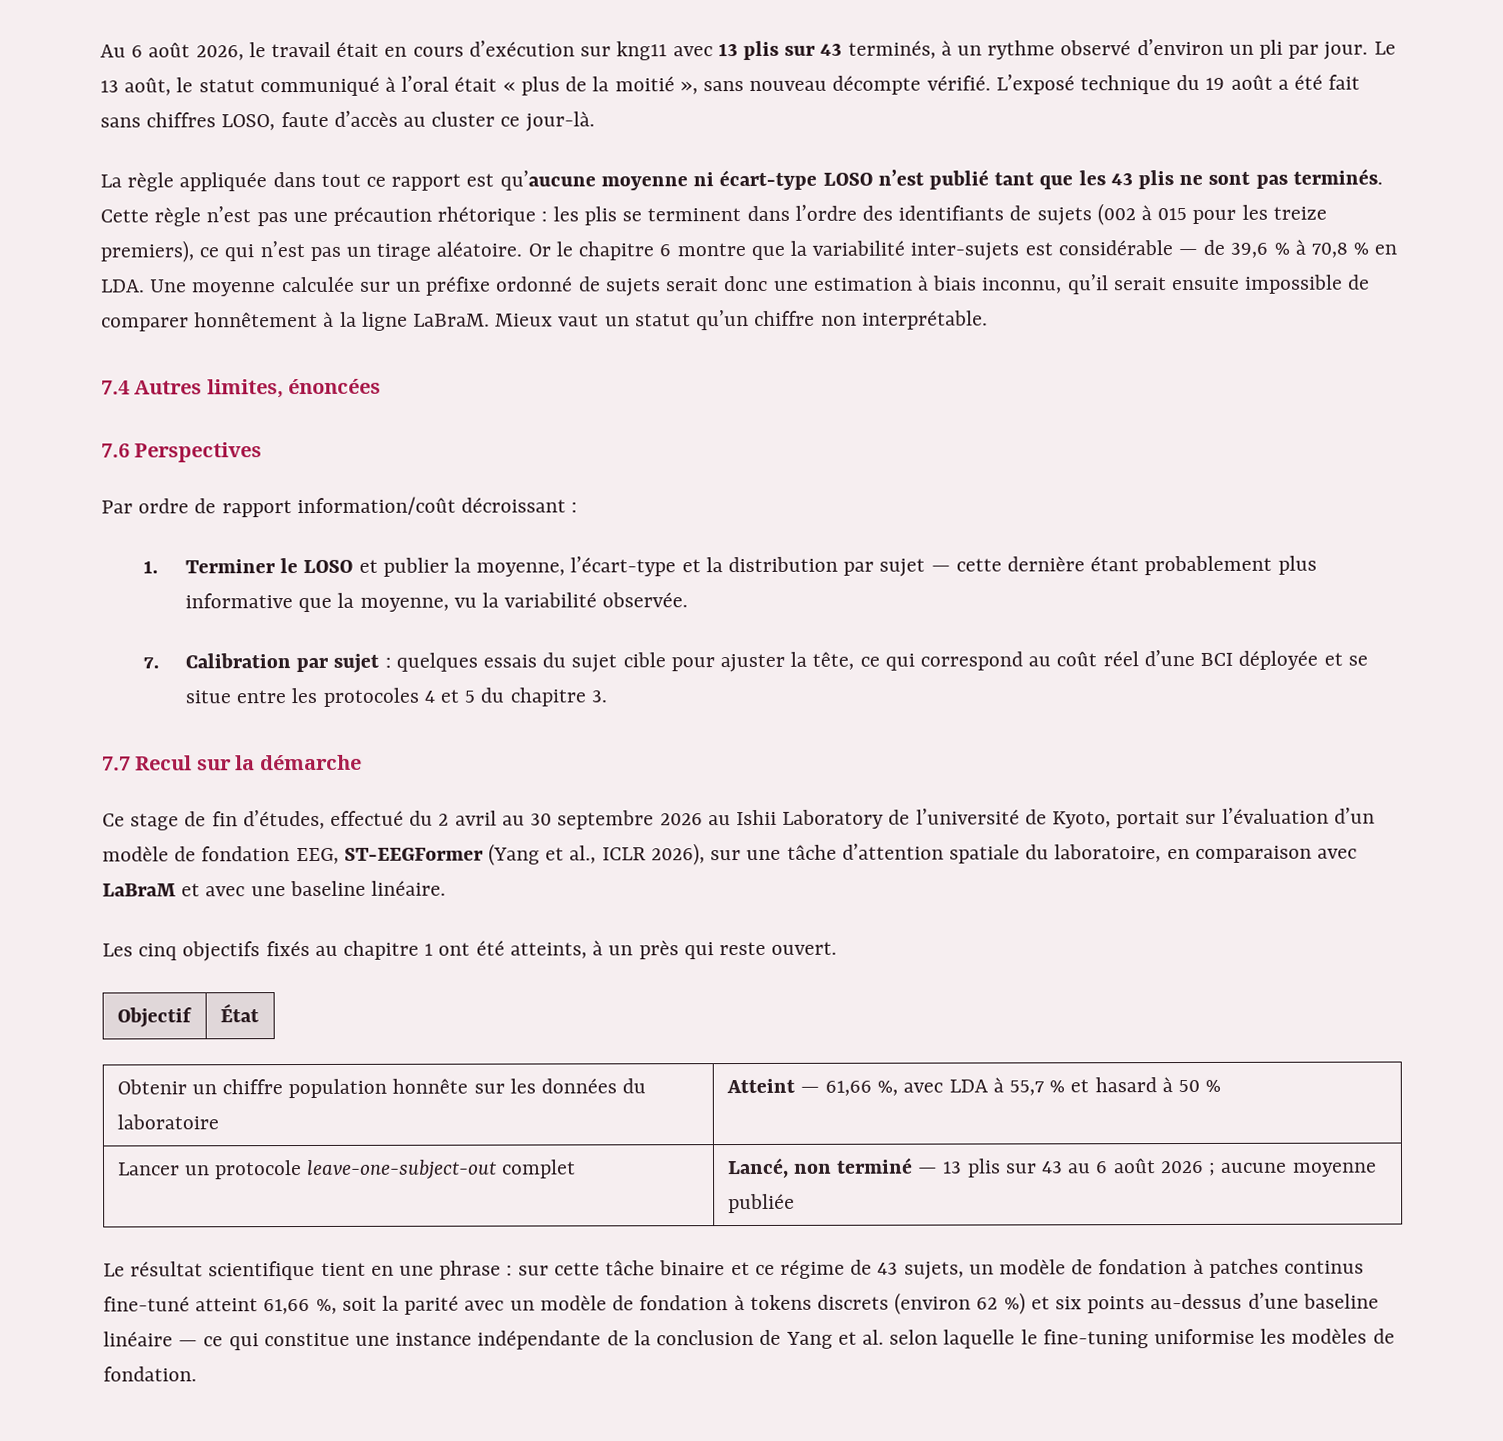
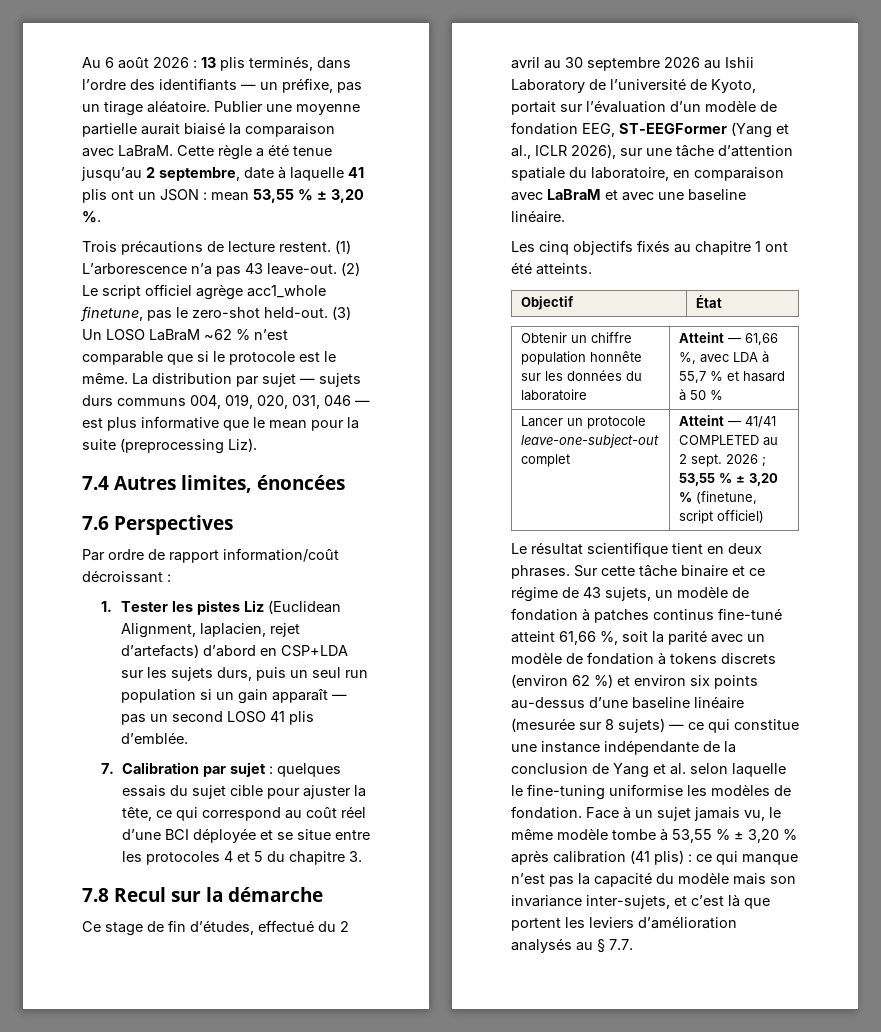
- Au 6 août 2026, le travail était en cours d’exécution sur kng11 avec 13 plis sur 43 terminés, à un rythme observé d’environ un pli par jour. Le 13 août, le statut communiqué à l’oral était « plus de la moitié », sans nouveau décompte vérifié. L’exposé technique du 19 août a été fait sans chiffres LOSO, faute d’accès au cluster ce jour-là.
- La règle appliquée dans tout ce rapport est qu’aucune moyenne ni écart-type LOSO n’est publié tant que les 43 plis ne sont pas terminés. Cette règle n’est pas une précaution rhétorique : les plis se terminent dans l’ordre des identifiants de sujets (002 à 015 pour les treize premiers), ce qui n’est pas un tirage aléatoire. Or le chapitre 6 montre que la variabilité inter-sujets est considérable — de 39,6 % à 70,8 % en LDA. Une moyenne calculée sur un préfixe ordonné de sujets serait donc une estimation à biais inconnu, qu’il serait ensuite impossible de comparer honnêtement à la ligne LaBraM. Mieux vaut un statut qu’un chiffre non interprétable.
+ Au 6 août 2026 : 13 plis terminés, dans l’ordre des identifiants — un préfixe, pas un tirage aléatoire. Publier une moyenne partielle aurait biaisé la comparaison avec LaBraM. Cette règle a été tenue jusqu’au 2 septembre, date à laquelle 41 plis ont un JSON : mean 53,55 % ± 3,20 %.
+ Trois précautions de lecture restent. (1) L’arborescence n’a pas 43 leave-out. (2) Le script officiel agrège acc1_whole finetune, pas le zero-shot held-out. (3) Un LOSO LaBraM ~62 % n’est comparable que si le protocole est le même. La distribution par sujet — sujets durs communs 004, 019, 020, 031, 046 — est plus informative que le mean pour la suite (preprocessing Liz).
- 1. Terminer le LOSO et publier la moyenne, l’écart-type et la distribution par sujet — cette dernière étant probablement plus informative que la moyenne, vu la variabilité observée.
+ 1. Tester les pistes Liz (Euclidean Alignment, laplacien, rejet d’artefacts) d’abord en CSP+LDA sur les sujets durs, puis un seul run population si un gain apparaît — pas un second LOSO 41 plis d’emblée.
- 7.7 Recul sur la démarche
+ 7.8 Recul sur la démarche
- Les cinq objectifs fixés au chapitre 1 ont été atteints, à un près qui reste ouvert.
+ Les cinq objectifs fixés au chapitre 1 ont été atteints.
- Lancer un protocole leave-one-subject-out complet | Lancé, non terminé — 13 plis sur 43 au 6 août 2026 ; aucune moyenne publiée
+ Lancer un protocole leave-one-subject-out complet | Atteint — 41/41 COMPLETED au 2 sept. 2026 ; 53,55 % ± 3,20 % (finetune, script officiel)
- Le résultat scientifique tient en une phrase : sur cette tâche binaire et ce régime de 43 sujets, un modèle de fondation à patches continus fine-tuné atteint 61,66 %, soit la parité avec un modèle de fondation à tokens discrets (environ 62 %) et six points au-dessus d’une baseline linéaire — ce qui constitue une instance indépendante de la conclusion de Yang et al. selon laquelle le fine-tuning uniformise les modèles de fondation.
+ Le résultat scientifique tient en deux phrases. Sur cette tâche binaire et ce régime de 43 sujets, un modèle de fondation à patches continus fine-tuné atteint 61,66 %, soit la parité avec un modèle de fondation à tokens discrets (environ 62 %) et environ six points au-dessus d’une baseline linéaire (mesurée sur 8 sujets) — ce qui constitue une instance indépendante de la conclusion de Yang et al. selon laquelle le fine-tuning uniformise les modèles de fondation.
+ Face à un sujet jamais vu, le même modèle tombe à 53,55 % ± 3,20 % après calibration (41 plis) : ce qui manque n’est pas la capacité du modèle mais son invariance inter-sujets, et c’est là que portent les leviers d’amélioration analysés au § 7.7.

